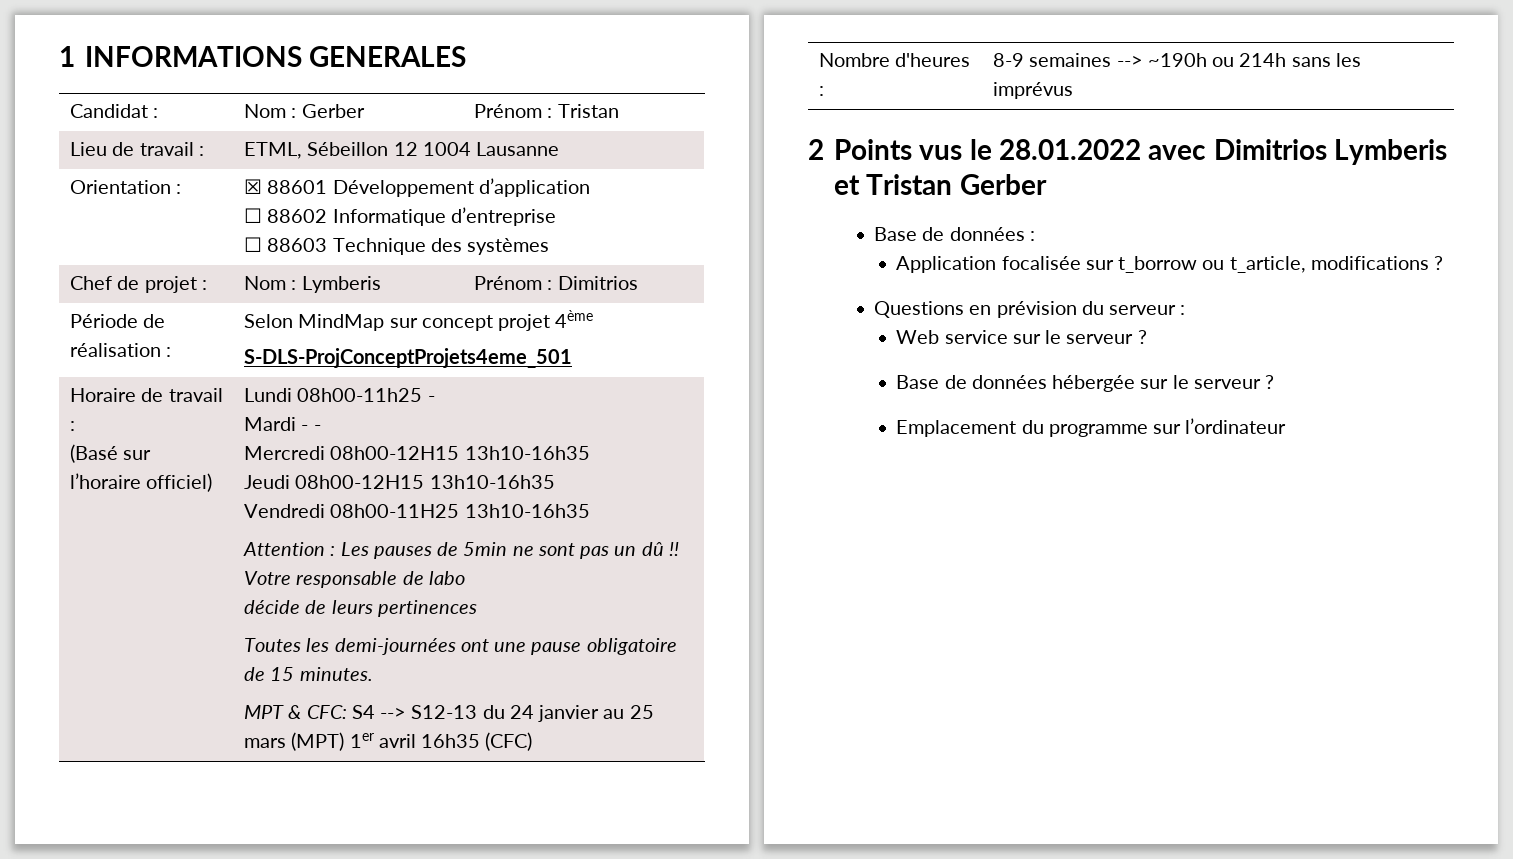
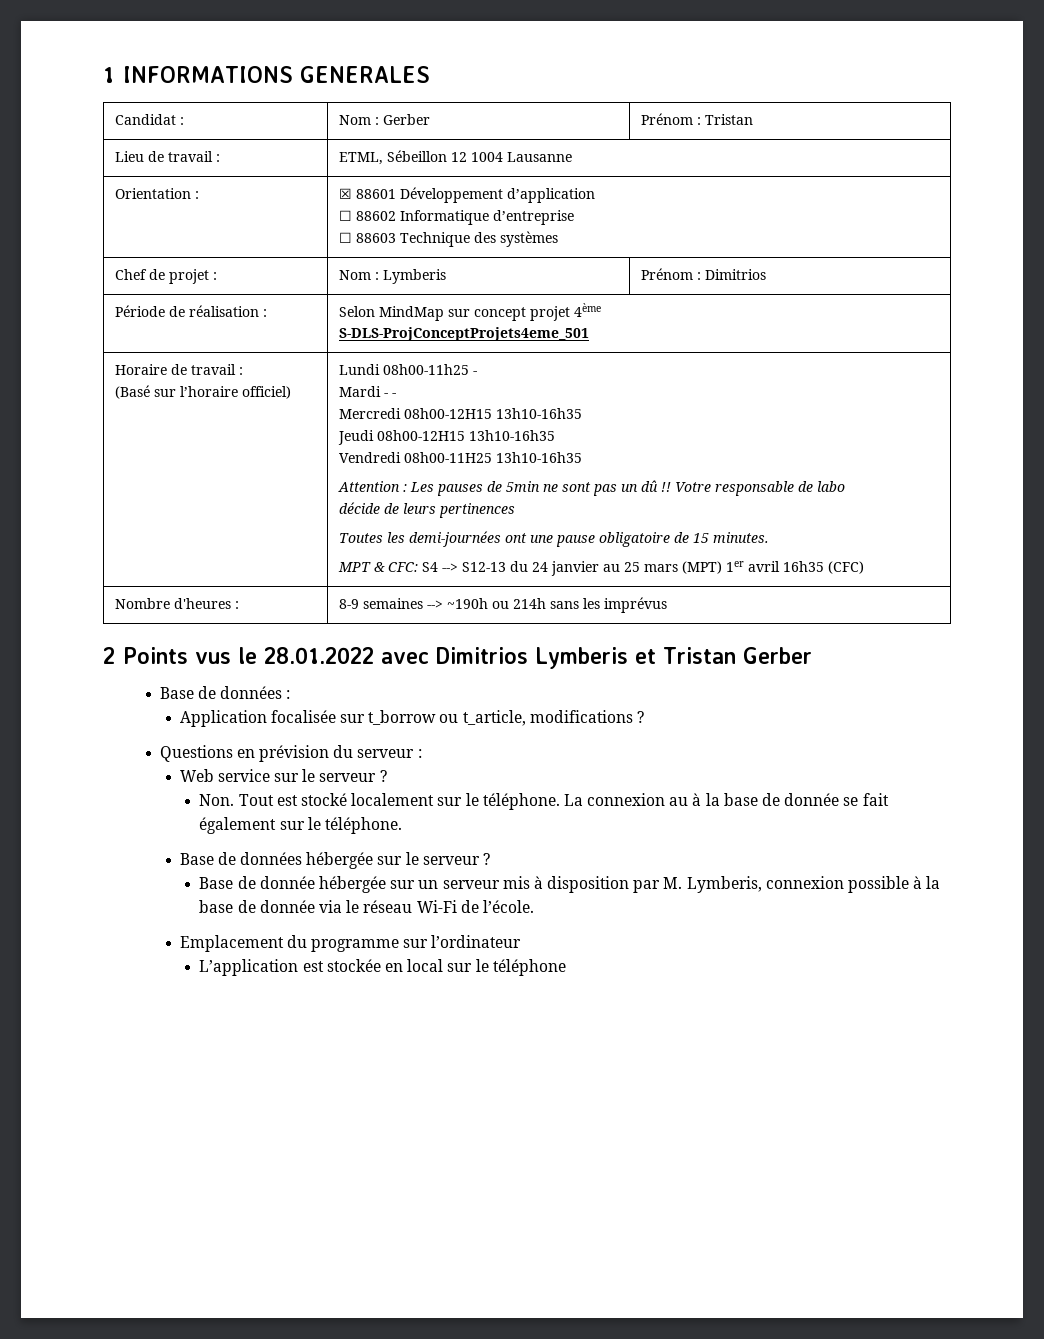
+ Non. Tout est stocké localement sur le téléphone. La connexion au à la base de donnée se fait également sur le téléphone.
+ Base de donnée hébergée sur un serveur mis à disposition par M. Lymberis, connexion possible à la base de donnée via le réseau Wi-Fi de l’école.
+ L’application est stockée en local sur le téléphone

